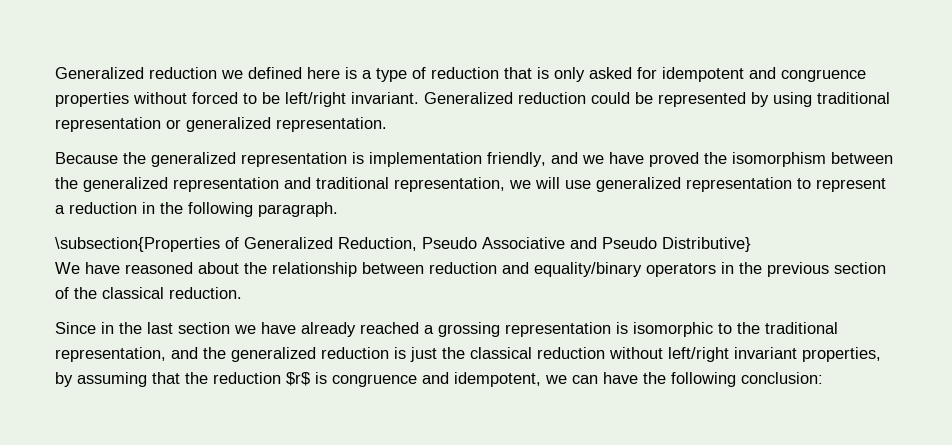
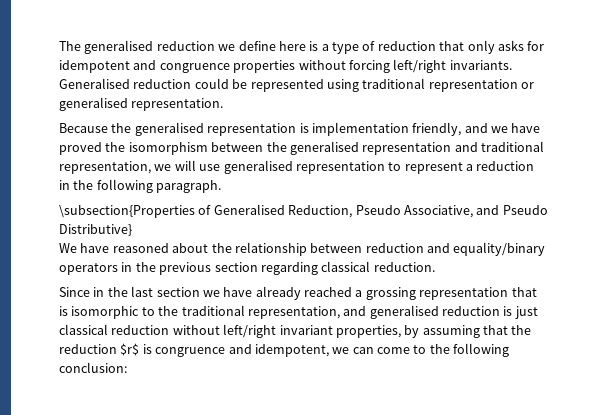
- Generalized reduction we defined here is a type of reduction that is only asked for idempotent and congruence properties without forced to be left/right invariant. Generalized reduction could be represented by using traditional representation or generalized representation.
+ The generalised reduction we define here is a type of reduction that only asks for idempotent and congruence properties without forcing left/right invariants. Generalised reduction could be represented using traditional representation or generalised representation.
- Because the generalized representation is implementation friendly, and we have proved the isomorphism between the generalized representation and traditional representation, we will use generalized representation to represent a reduction in the following paragraph.
+ Because the generalised representation is implementation friendly, and we have proved the isomorphism between the generalised representation and traditional representation, we will use generalised representation to represent a reduction in the following paragraph.
- \subsection{Properties of Generalized Reduction, Pseudo Associative and Pseudo Distributive}
+ \subsection{Properties of Generalised Reduction, Pseudo Associative, and Pseudo Distributive}
- We have reasoned about the relationship between reduction and equality/binary operators in the previous section of the classical reduction.
+ We have reasoned about the relationship between reduction and equality/binary operators in the previous section regarding classical reduction.
- Since in the last section we have already reached a grossing representation is isomorphic to the traditional representation, and the generalized reduction is just the classical reduction without left/right invariant properties, by assuming that the reduction $r$ is congruence and idempotent, we can have the following conclusion:
+ Since in the last section we have already reached a grossing representation that is isomorphic to the traditional representation, and generalised reduction is just classical reduction without left/right invariant properties, by assuming that the reduction $r$ is congruence and idempotent, we can come to the following conclusion:

